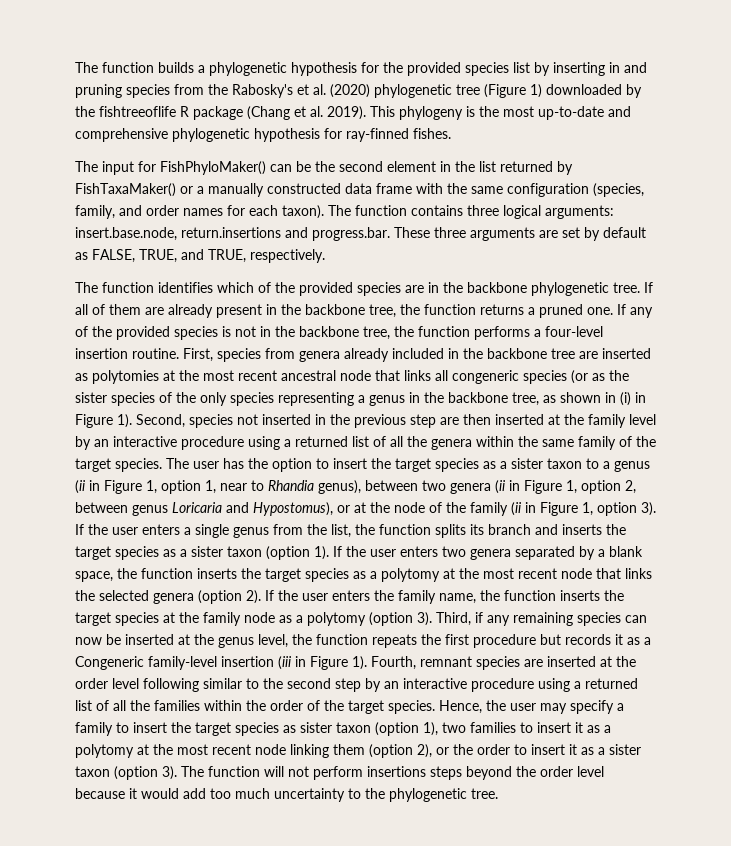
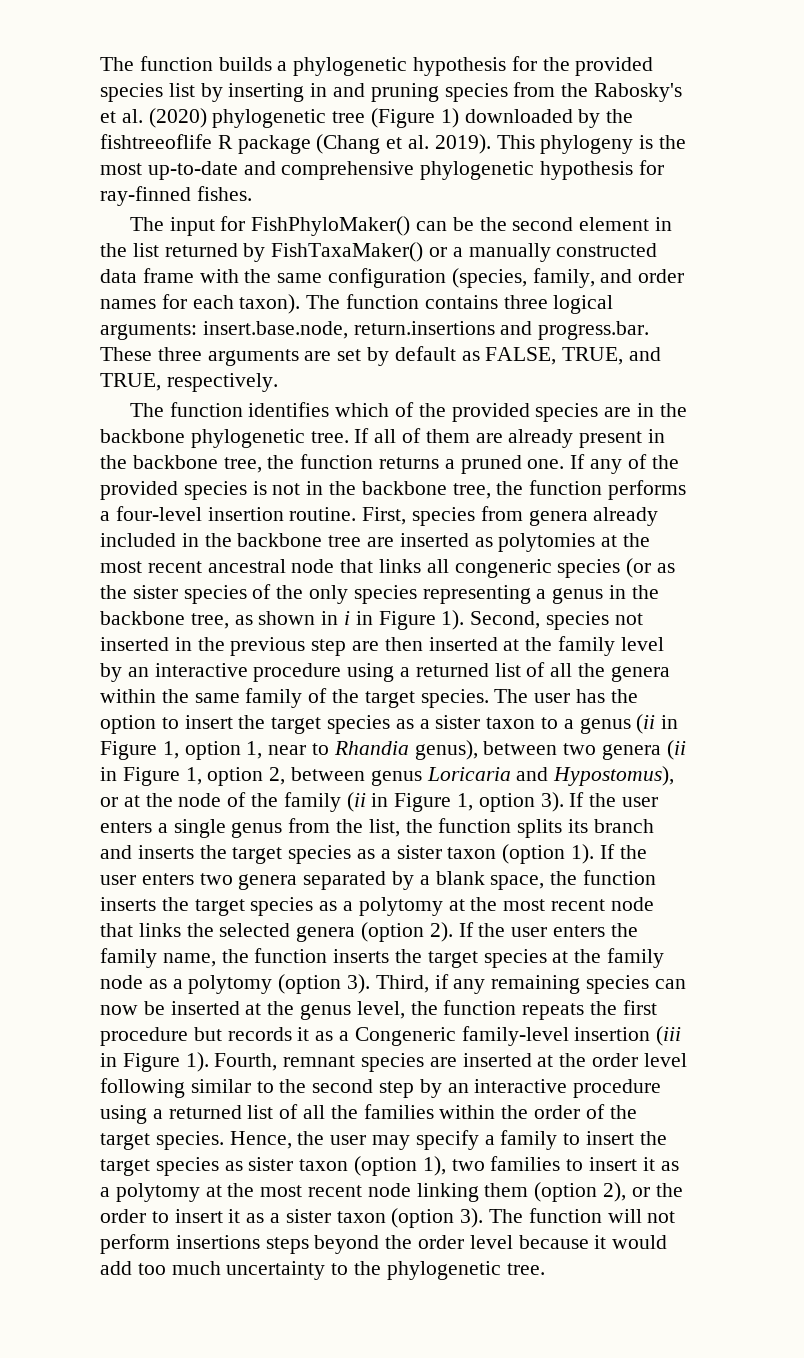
- First, species from genera already included in the backbone tree are inserted as polytomies at the most recent ancestral node that links all congeneric species (or as the sister species of the only species representing a genus in the backbone tree, as shown in (i) in Figure 1).
+ First, species from genera already included in the backbone tree are inserted as polytomies at the most recent ancestral node that links all congeneric species (or as the sister species of the only species representing a genus in the backbone tree, as shown in i in Figure 1).

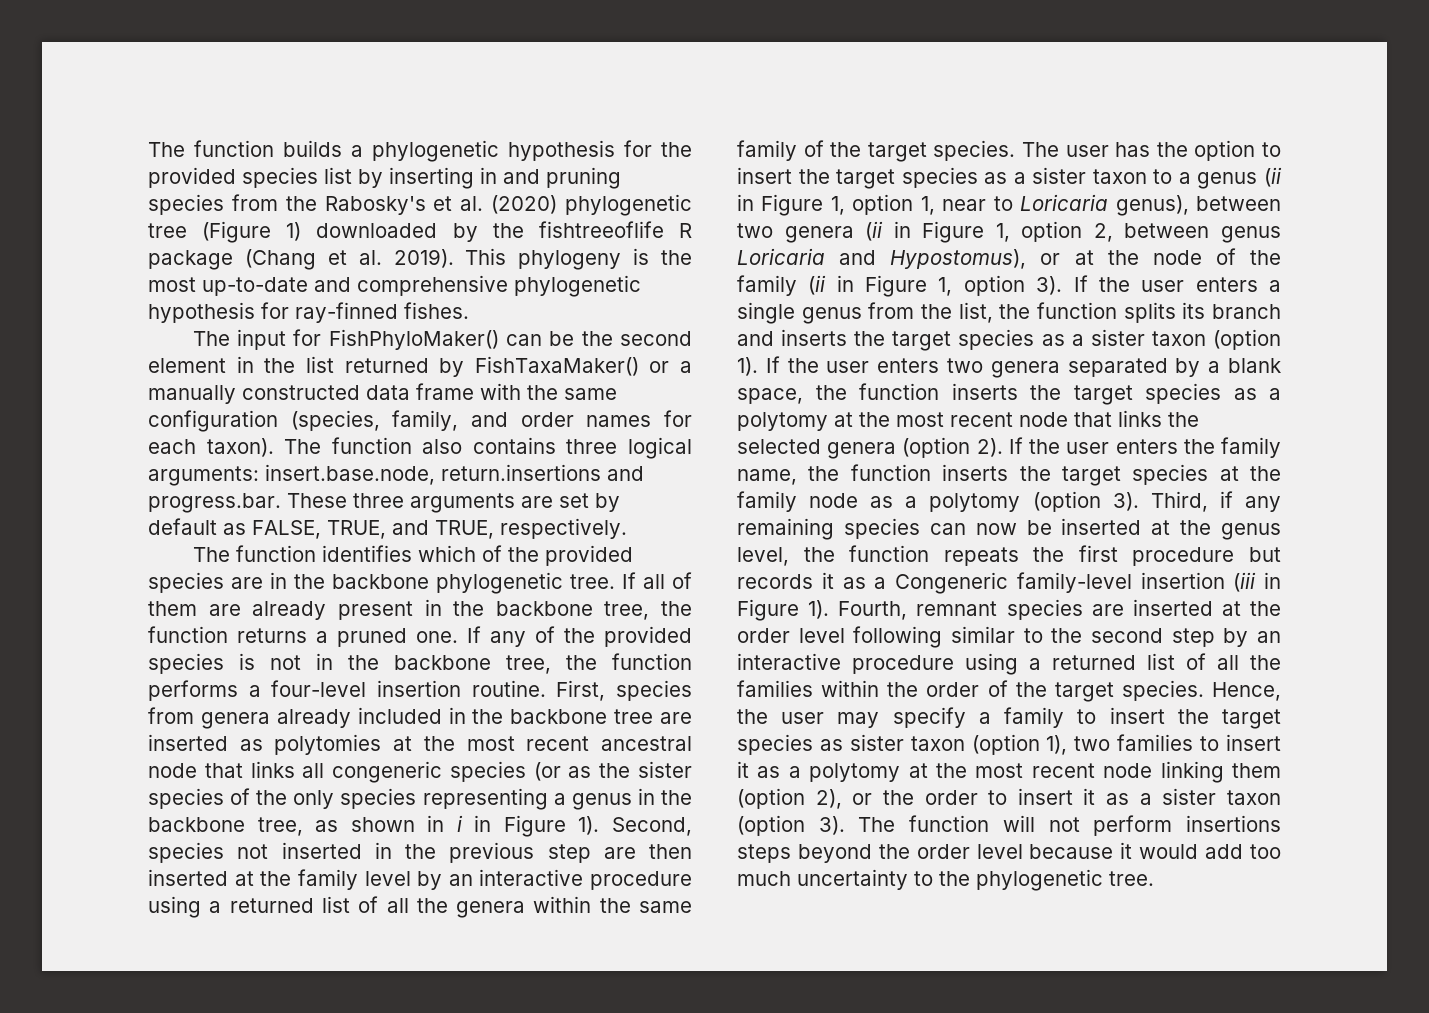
- The function contains three logical arguments: insert.base.node, return.insertions and progress.bar. These three arguments are set by default as FALSE, TRUE, and TRUE, respectively.
+ The function also contains three logical arguments: insert.base.node, return.insertions and progress.bar. These three arguments are set by default as FALSE, TRUE, and TRUE, respectively.
- The user has the option to insert the target species as a sister taxon to a genus (ii in Figure 1, option 1, near to Rhandia genus), between two genera (ii in Figure 1, option 2, between genus Loricaria and Hypostomus), or at the node of the family (ii in Figure 1, option 3).
+ The user has the option to insert the target species as a sister taxon to a genus (ii in Figure 1, option 1, near to Loricaria genus), between two genera (ii in Figure 1, option 2, between genus Loricaria and Hypostomus), or at the node of the family (ii in Figure 1, option 3).

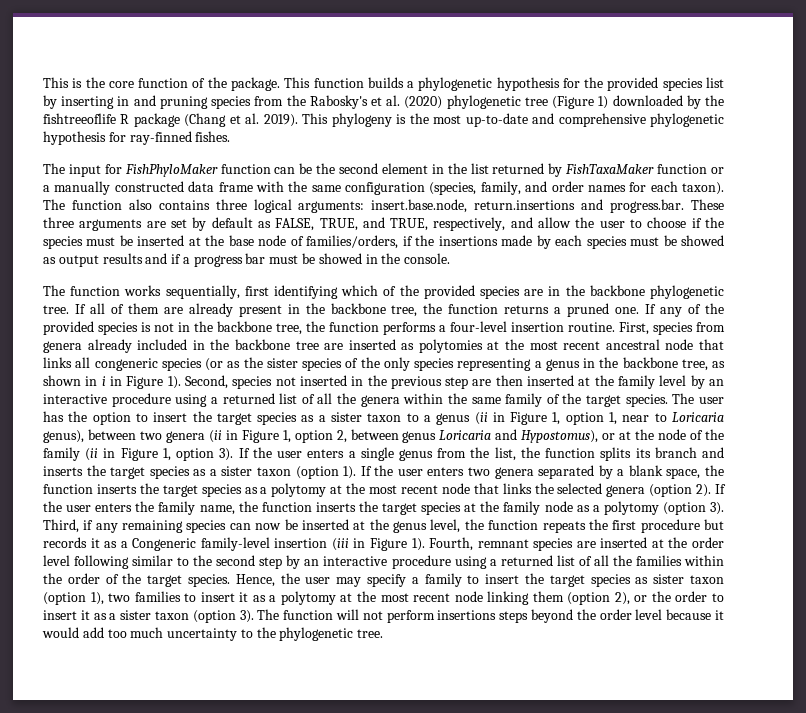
- The function builds a phylogenetic hypothesis for the provided species list by inserting in and pruning species from the Rabosky's et al. (2020) phylogenetic tree (Figure 1) downloaded by the fishtreeoflife R package (Chang et al. 2019).
+ This is the core function of the package. This function builds a phylogenetic hypothesis for the provided species list by inserting in and pruning species from the Rabosky's et al. (2020) phylogenetic tree (Figure 1) downloaded by the fishtreeoflife R package (Chang et al. 2019).
- The input for FishPhyloMaker() can be the second element in the list returned by FishTaxaMaker() or a manually constructed data frame with the same configuration (species, family, and order names for each taxon).
+ The input for FishPhyloMaker function can be the second element in the list returned by FishTaxaMaker function or a manually constructed data frame with the same configuration (species, family, and order names for each taxon).
- The function also contains three logical arguments: insert.base.node, return.insertions and progress.bar. These three arguments are set by default as FALSE, TRUE, and TRUE, respectively.
- The function identifies which of the provided species are in the backbone phylogenetic tree.
+ The function also contains three logical arguments: insert.base.node, return.insertions and progress.bar. These three arguments are set by default as FALSE, TRUE, and TRUE, respectively, and allow the user to choose if the species must be inserted at the base node of families/orders, if the insertions made by each species must be showed as output results and if a progress bar must be showed in the console.
+ The function works sequentially, first identifying which of the provided species are in the backbone phylogenetic tree.

